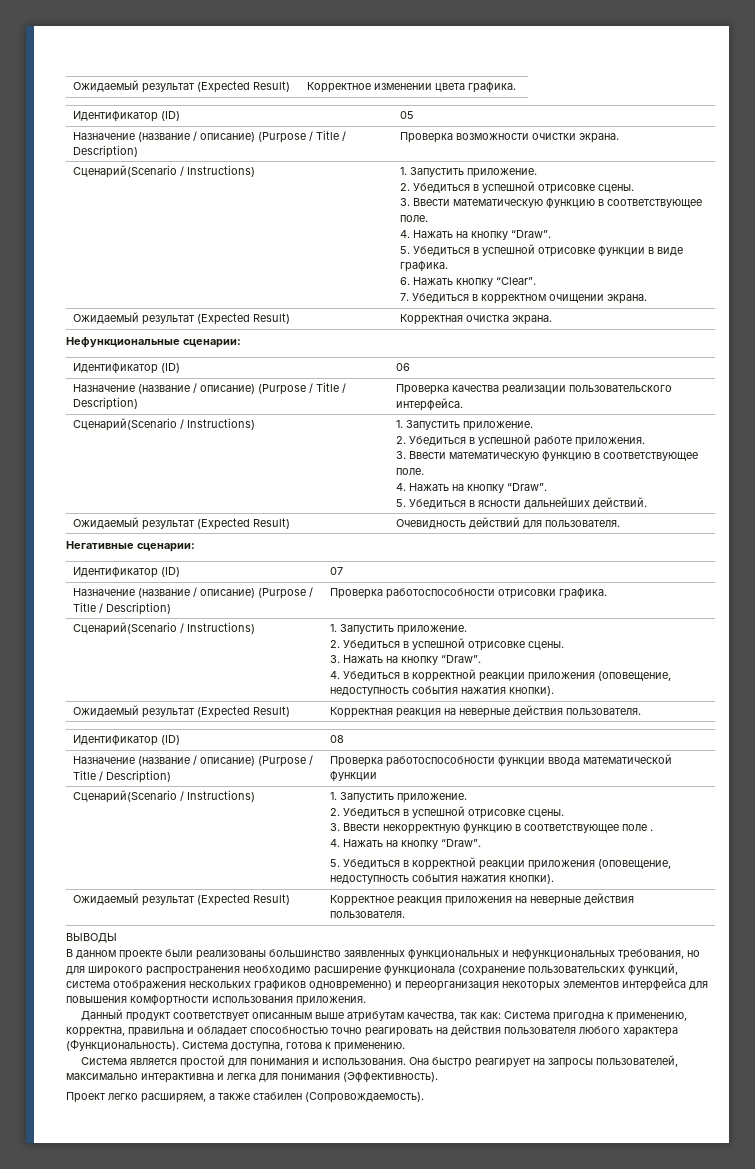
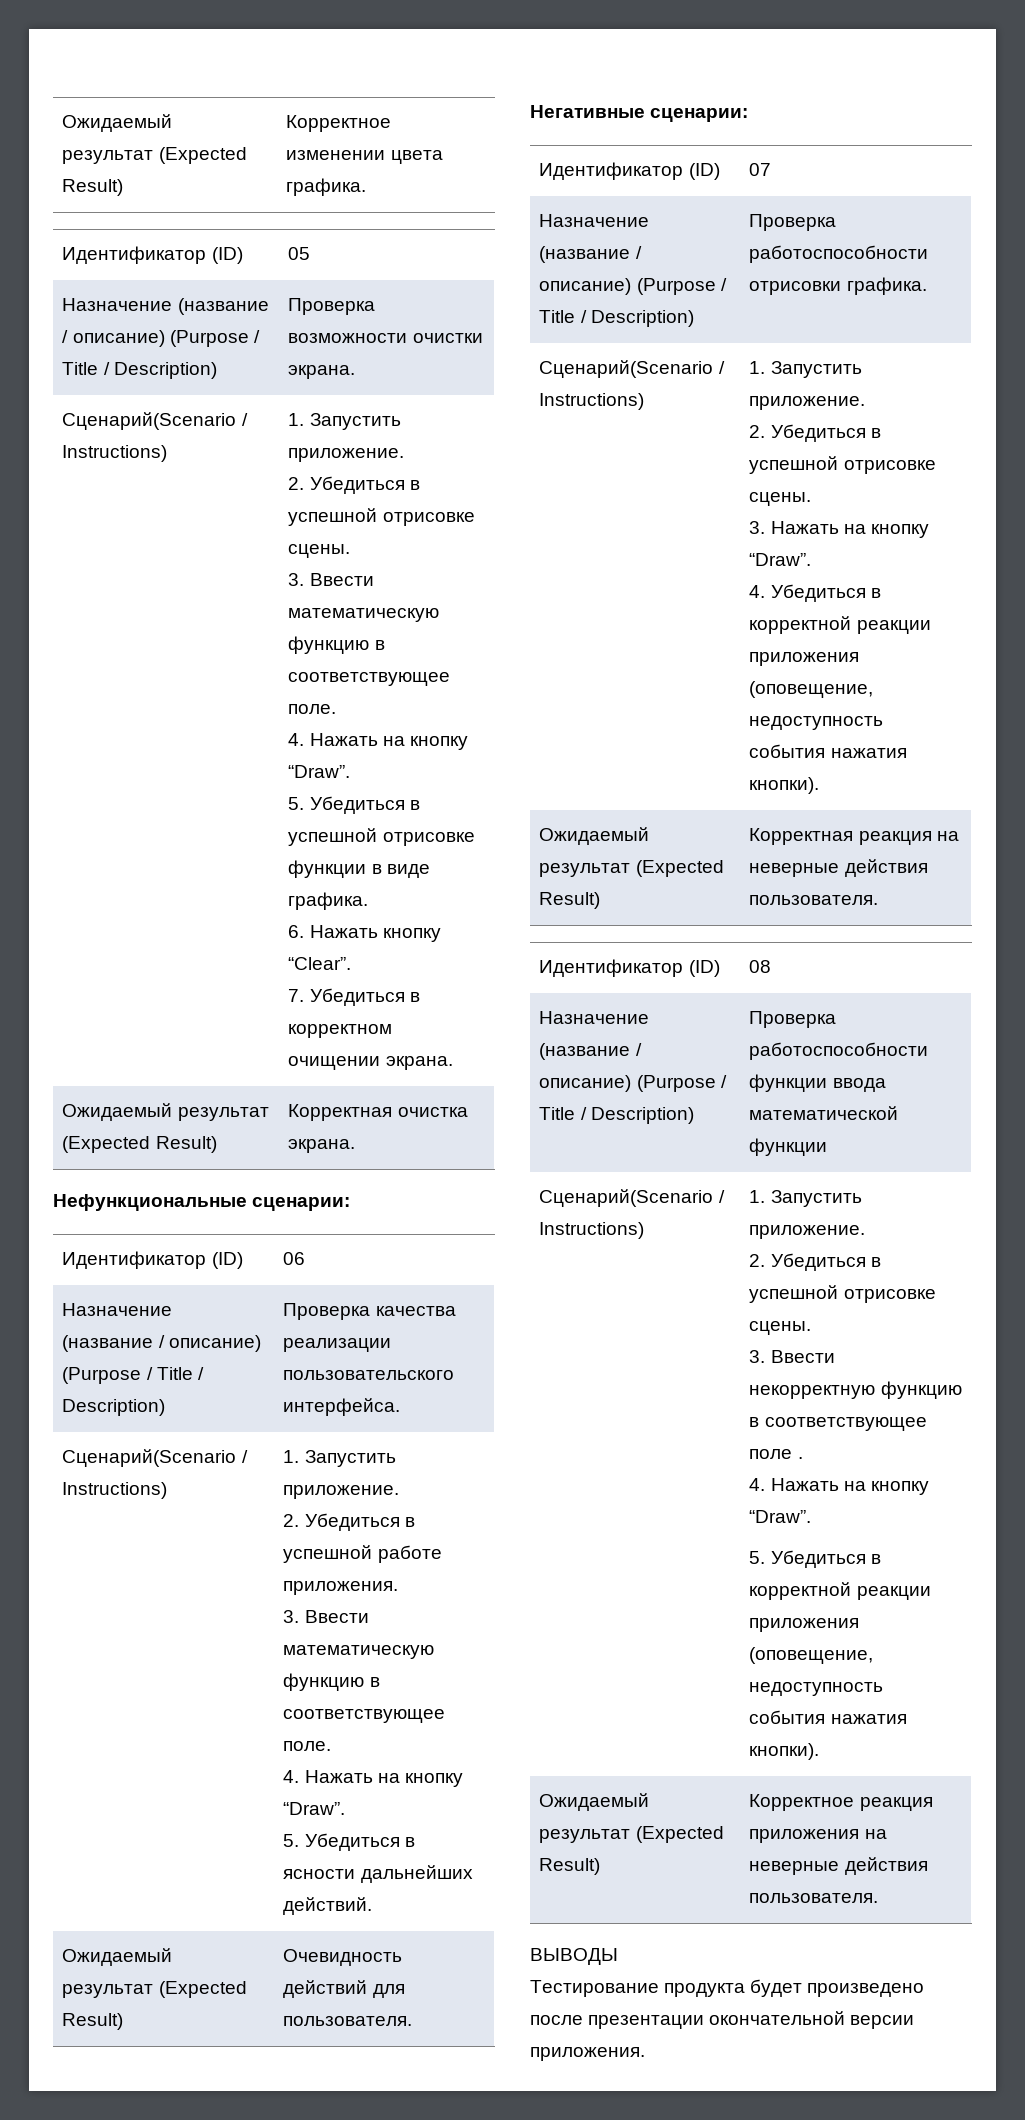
- В данном проекте были реализованы большинство заявленных функциональных и нефункциональных требования, но для широкого распространения необходимо расширение функционала (сохранение пользовательских функций, система отображения нескольких графиков одновременно) и переорганизация некоторых элементов интерфейса для повышения комфортности использования приложения.
- Данный продукт соответствует описанным выше атрибутам качества, так как: Система пригодна к применению, корректна, правильна и обладает способностью точно реагировать на действия пользователя любого характера (Функциональность). Система доступна, готова к применению.
- Система является простой для понимания и использования. Она быстро реагирует на запросы пользователей, максимально интерактивна и легка для понимания (Эффективность).
- Проект легко расширяем, а также стабилен (Сопровождаемость).
+ Тестирование продукта будет произведено после презентации окончательной версии приложения.

